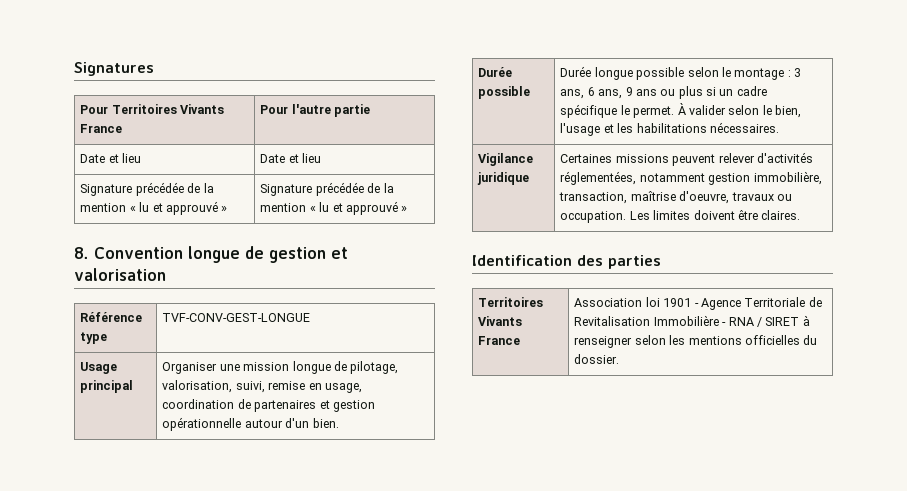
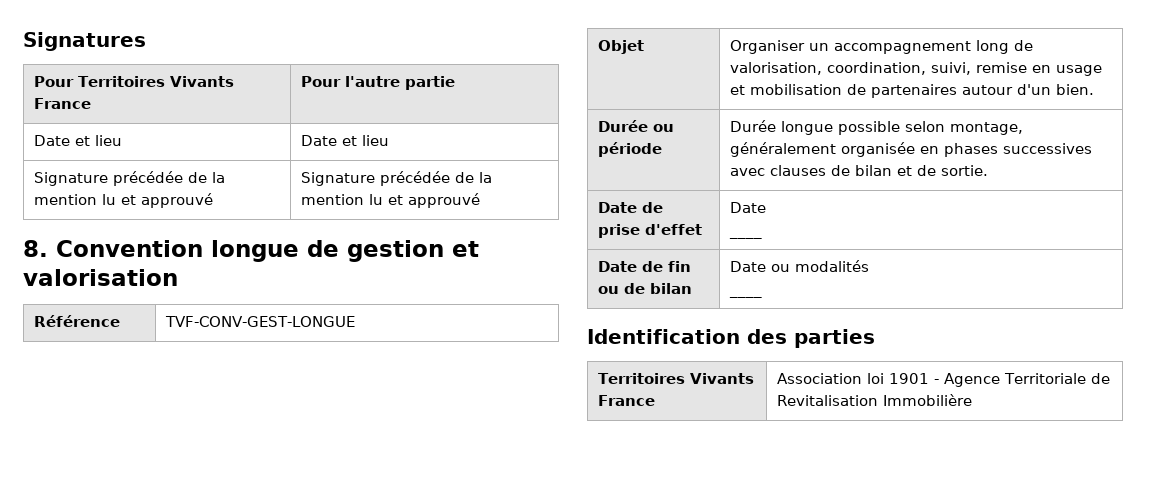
- Signature précédée de la mention « lu et approuvé » | Signature précédée de la mention « lu et approuvé »
+ Signature précédée de la mention lu et approuvé | Signature précédée de la mention lu et approuvé
- Référence type | TVF-CONV-GEST-LONGUE
+ Référence | TVF-CONV-GEST-LONGUE
- Usage principal | Organiser une mission longue de pilotage, valorisation, suivi, remise en usage, coordination de partenaires et gestion opérationnelle autour d'un bien.
+ Objet | Organiser un accompagnement long de valorisation, coordination, suivi, remise en usage et mobilisation de partenaires autour d'un bien.
- Durée possible | Durée longue possible selon le montage : 3 ans, 6 ans, 9 ans ou plus si un cadre spécifique le permet. À valider selon le bien, l'usage et les habilitations nécessaires.
- Vigilance juridique | Certaines missions peuvent relever d'activités réglementées, notamment gestion immobilière, transaction, maîtrise d'oeuvre, travaux ou occupation. Les limites doivent être claires.
+ Durée ou période | Durée longue possible selon montage, généralement organisée en phases successives avec clauses de bilan et de sortie.
+ Date de prise d'effet | Date
+ ____
+ Date de fin ou de bilan | Date ou modalités
+ ____
- Territoires Vivants France | Association loi 1901 - Agence Territoriale de Revitalisation Immobilière - RNA / SIRET à renseigner selon les mentions officielles du dossier.
+ Territoires Vivants France | Association loi 1901 - Agence Territoriale de Revitalisation Immobilière

